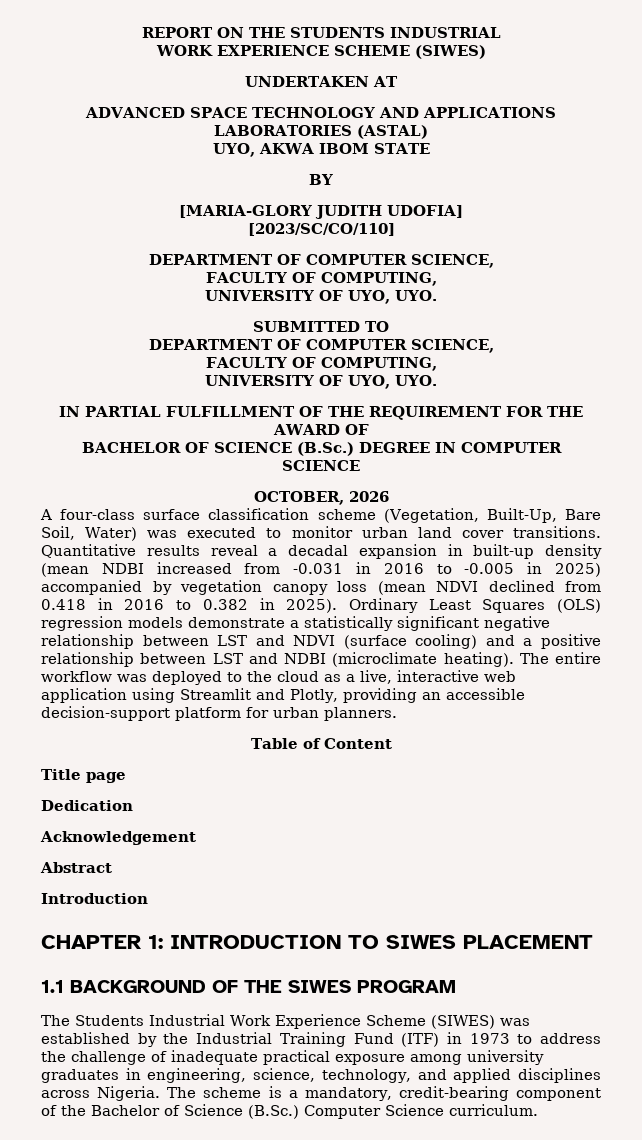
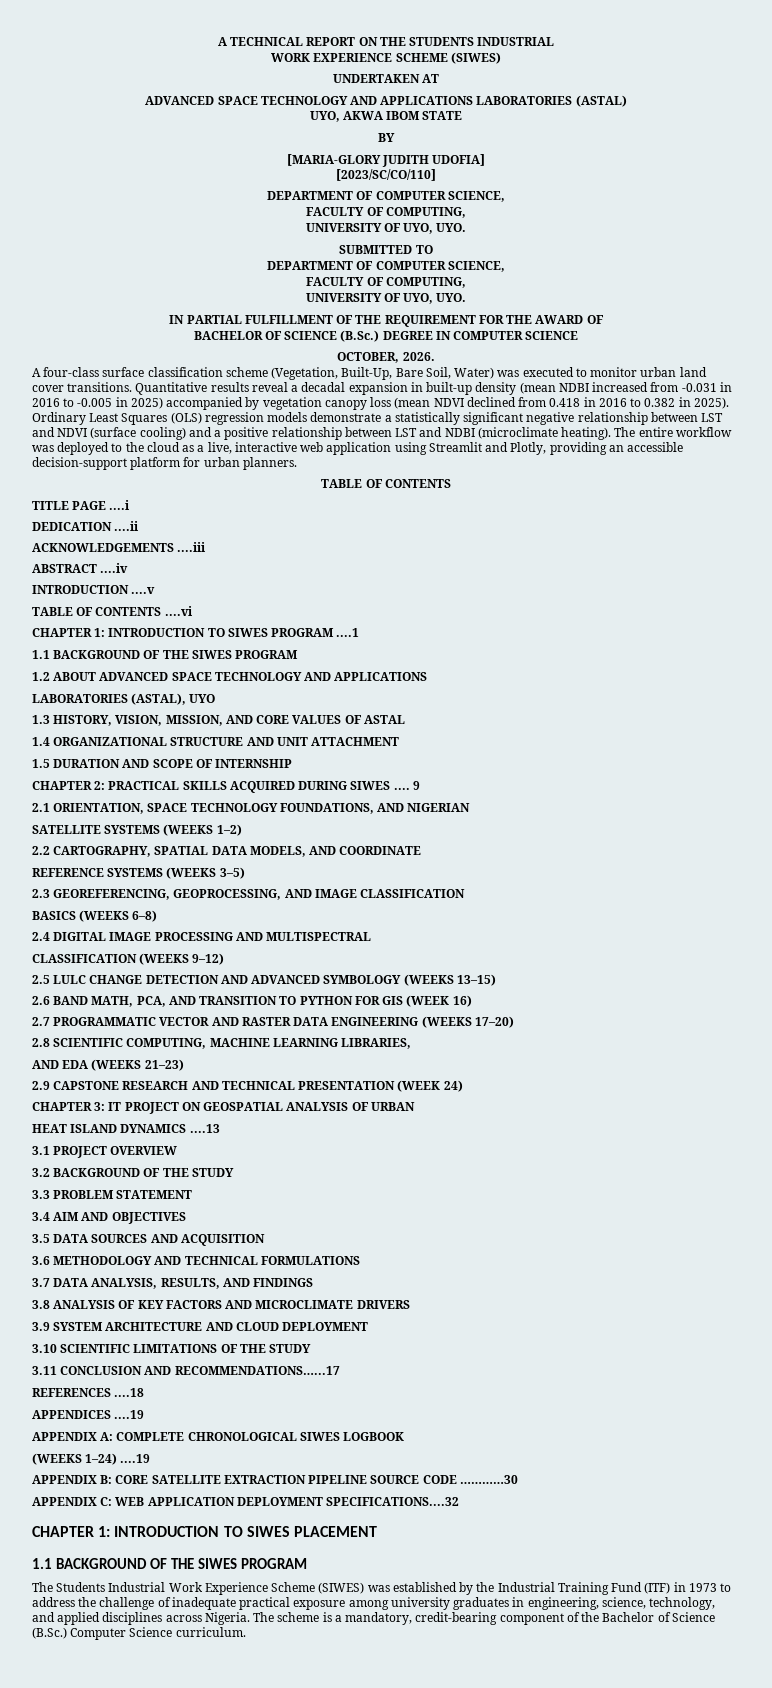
- REPORT ON THE STUDENTS INDUSTRIAL
+ A TECHNICAL REPORT ON THE STUDENTS INDUSTRIAL
- OCTOBER, 2026
+ OCTOBER, 2026.
  The entire workflow was deployed to the cloud as a live, interactive web application using Streamlit and Plotly, providing an accessible decision-support platform for urban planners.
- Table of Content
- Title page
- Dedication
- Acknowledgement
- Abstract
- Introduction
+ TABLE OF CONTENTS
+ TITLE PAGE ....i
+ DEDICATION ....ii
+ ACKNOWLEDGEMENTS ....iii
+ ABSTRACT ....iv
+ INTRODUCTION ....v
+ TABLE OF CONTENTS ....vi
+ CHAPTER 1: INTRODUCTION TO SIWES PROGRAM ....1
+ 1.1 BACKGROUND OF THE SIWES PROGRAM
+ 1.2 ABOUT ADVANCED SPACE TECHNOLOGY AND APPLICATIONS
+ LABORATORIES (ASTAL), UYO
+ 1.3 HISTORY, VISION, MISSION, AND CORE VALUES OF ASTAL
+ 1.4 ORGANIZATIONAL STRUCTURE AND UNIT ATTACHMENT
+ 1.5 DURATION AND SCOPE OF INTERNSHIP
+ CHAPTER 2: PRACTICAL SKILLS ACQUIRED DURING SIWES .... 9
+ 2.1 ORIENTATION, SPACE TECHNOLOGY FOUNDATIONS, AND NIGERIAN
+ SATELLITE SYSTEMS (WEEKS 1–2)
+ 2.2 CARTOGRAPHY, SPATIAL DATA MODELS, AND COORDINATE
+ REFERENCE SYSTEMS (WEEKS 3–5)
+ 2.3 GEOREFERENCING, GEOPROCESSING, AND IMAGE CLASSIFICATION
+ BASICS (WEEKS 6–8)
+ 2.4 DIGITAL IMAGE PROCESSING AND MULTISPECTRAL
+ CLASSIFICATION (WEEKS 9–12)
+ 2.5 LULC CHANGE DETECTION AND ADVANCED SYMBOLOGY (WEEKS 13–15)
+ 2.6 BAND MATH, PCA, AND TRANSITION TO PYTHON FOR GIS (WEEK 16)
+ 2.7 PROGRAMMATIC VECTOR AND RASTER DATA ENGINEERING (WEEKS 17–20)
+ 2.8 SCIENTIFIC COMPUTING, MACHINE LEARNING LIBRARIES,
+ AND EDA (WEEKS 21–23)
+ 2.9 CAPSTONE RESEARCH AND TECHNICAL PRESENTATION (WEEK 24)
+ CHAPTER 3: IT PROJECT ON GEOSPATIAL ANALYSIS OF URBAN
+ HEAT ISLAND DYNAMICS ....13
+ 3.1 PROJECT OVERVIEW
+ 3.2 BACKGROUND OF THE STUDY
+ 3.3 PROBLEM STATEMENT
+ 3.4 AIM AND OBJECTIVES
+ 3.5 DATA SOURCES AND ACQUISITION
+ 3.6 METHODOLOGY AND TECHNICAL FORMULATIONS
+ 3.7 DATA ANALYSIS, RESULTS, AND FINDINGS
+ 3.8 ANALYSIS OF KEY FACTORS AND MICROCLIMATE DRIVERS
+ 3.9 SYSTEM ARCHITECTURE AND CLOUD DEPLOYMENT
+ 3.10 SCIENTIFIC LIMITATIONS OF THE STUDY
+ 3.11 CONCLUSION AND RECOMMENDATIONS…...17
+ REFERENCES ....18
+ APPENDICES ....19
+ APPENDIX A: COMPLETE CHRONOLOGICAL SIWES LOGBOOK
+ (WEEKS 1–24) ....19
+ APPENDIX B: CORE SATELLITE EXTRACTION PIPELINE SOURCE CODE …………30
+ APPENDIX C: WEB APPLICATION DEPLOYMENT SPECIFICATIONS....32

